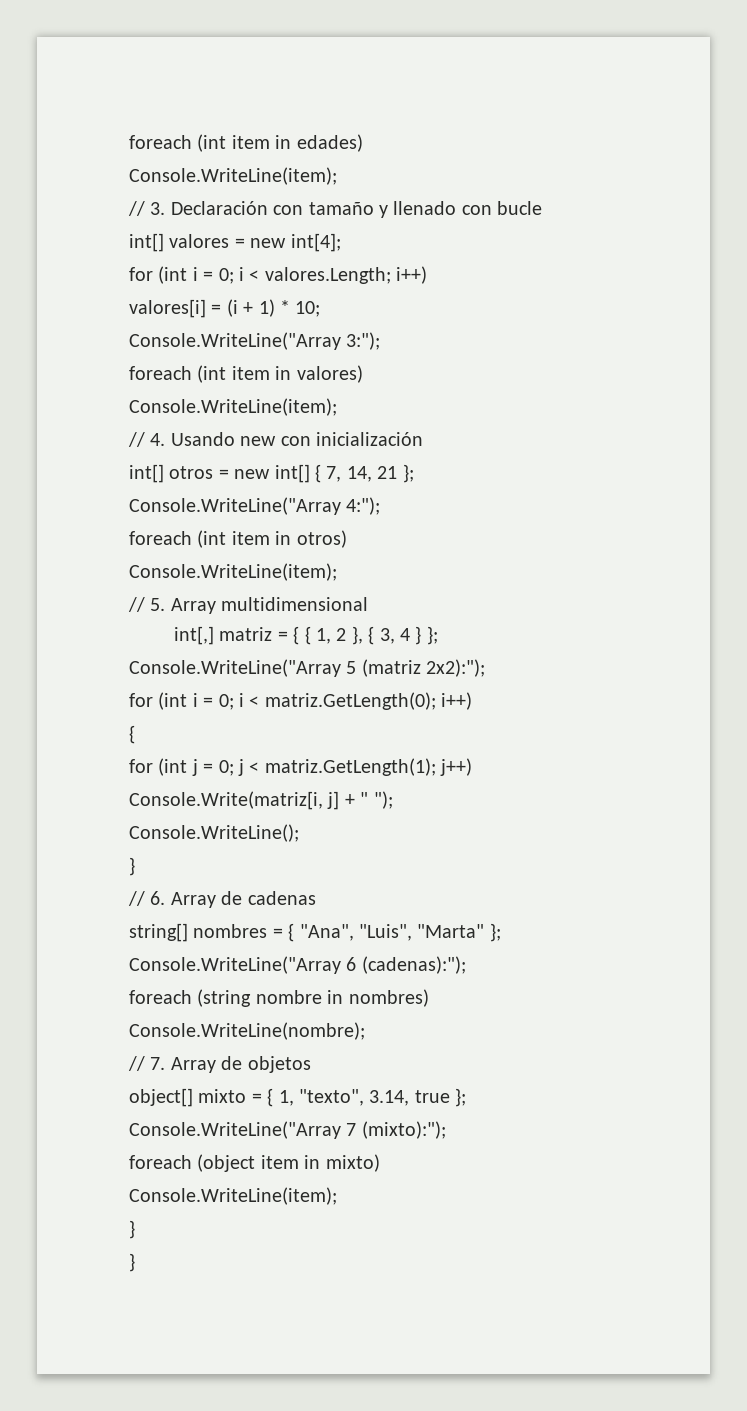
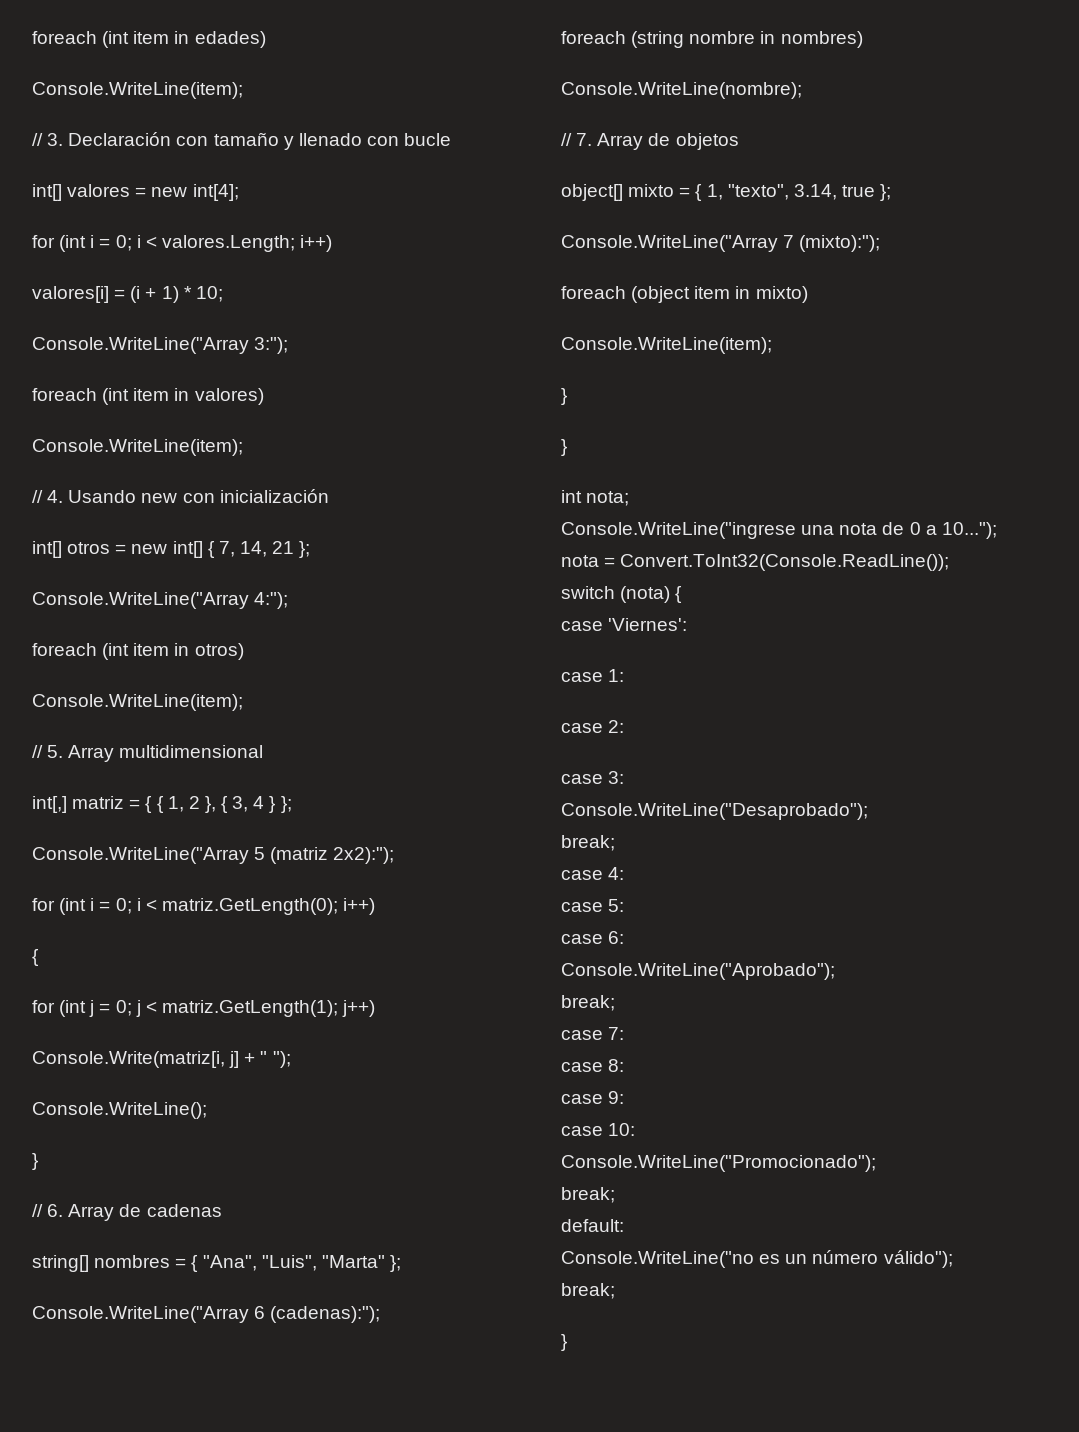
+ int nota;
+ Console.WriteLine("ingrese una nota de 0 a 10...");
+ nota = Convert.ToInt32(Console.ReadLine());
+ switch (nota) {
+ case 'Viernes':
+ case 1:
+ case 2:
+ case 3:
+ Console.WriteLine("Desaprobado");
+ break;
+ case 4:
+ case 5:
+ case 6:
+ Console.WriteLine("Aprobado");
+ break;
+ case 7:
+ case 8:
+ case 9:
+ case 10:
+ Console.WriteLine("Promocionado");
+ break;
+ default:
+ Console.WriteLine("no es un número válido");
+ break;
+ }

